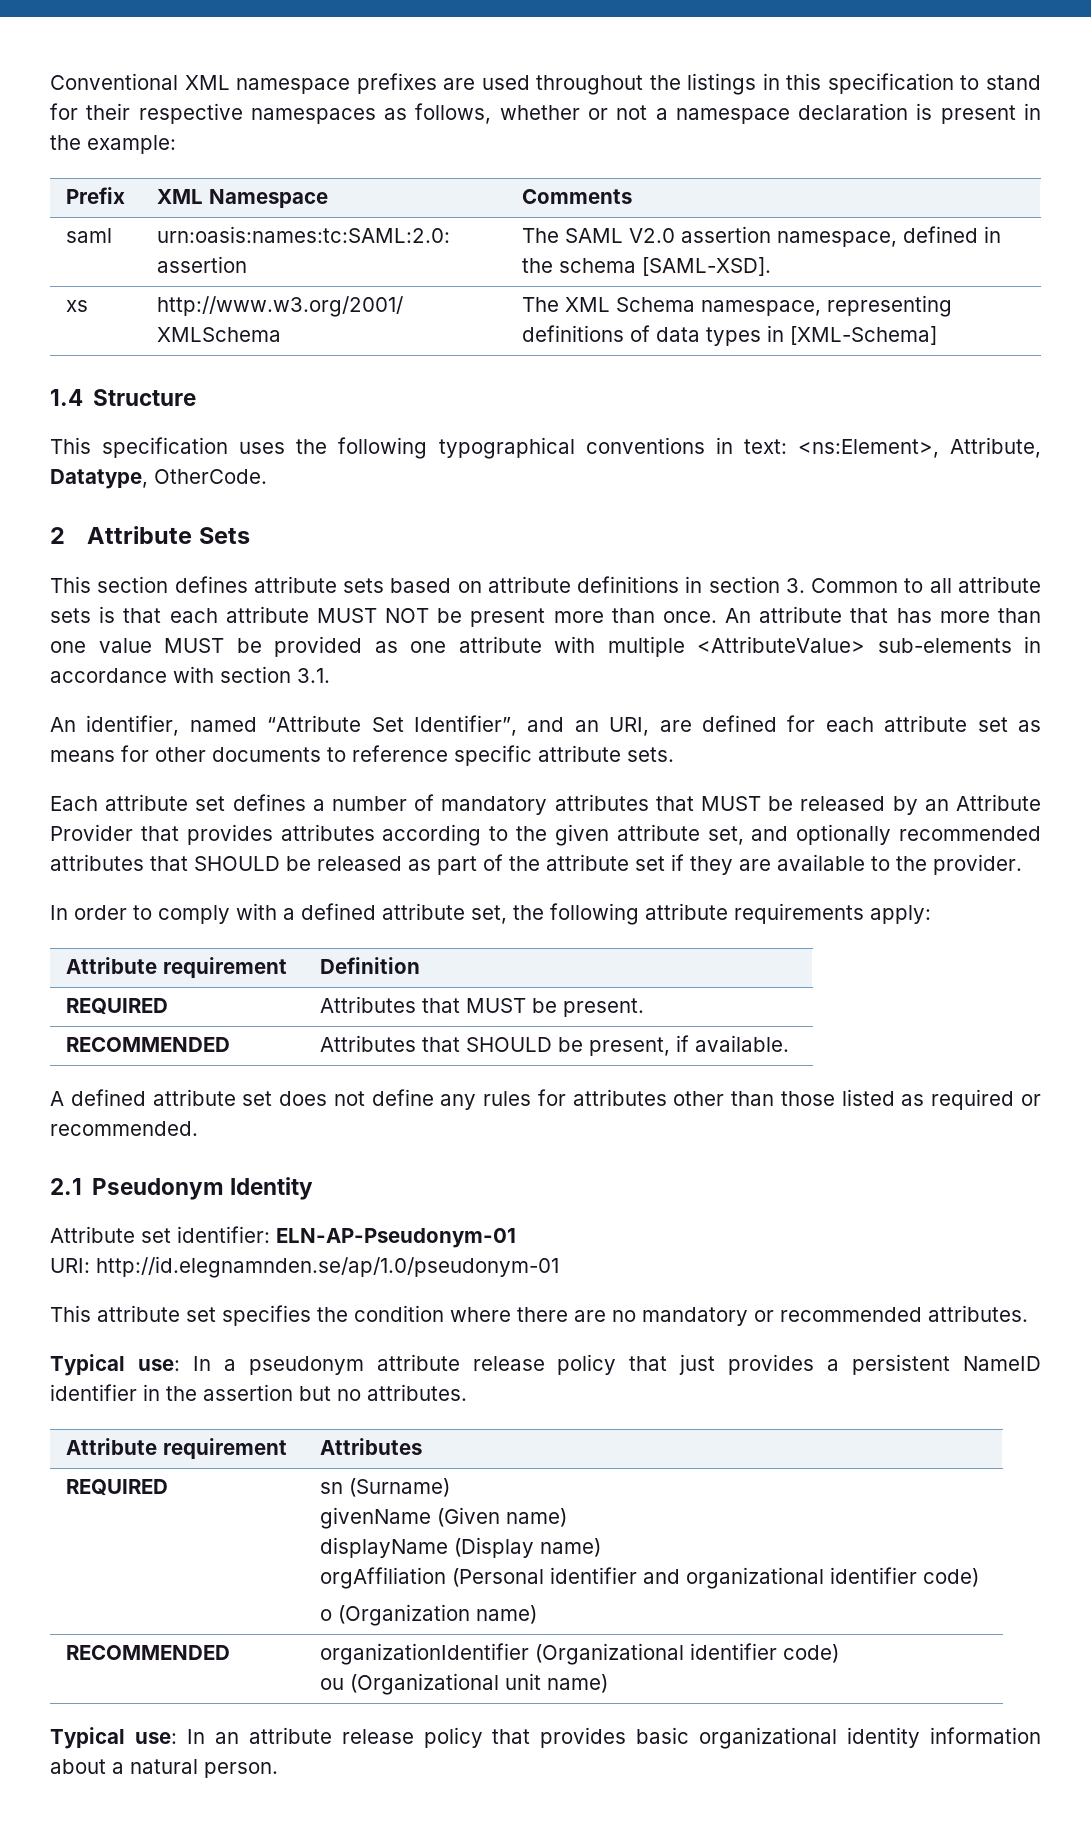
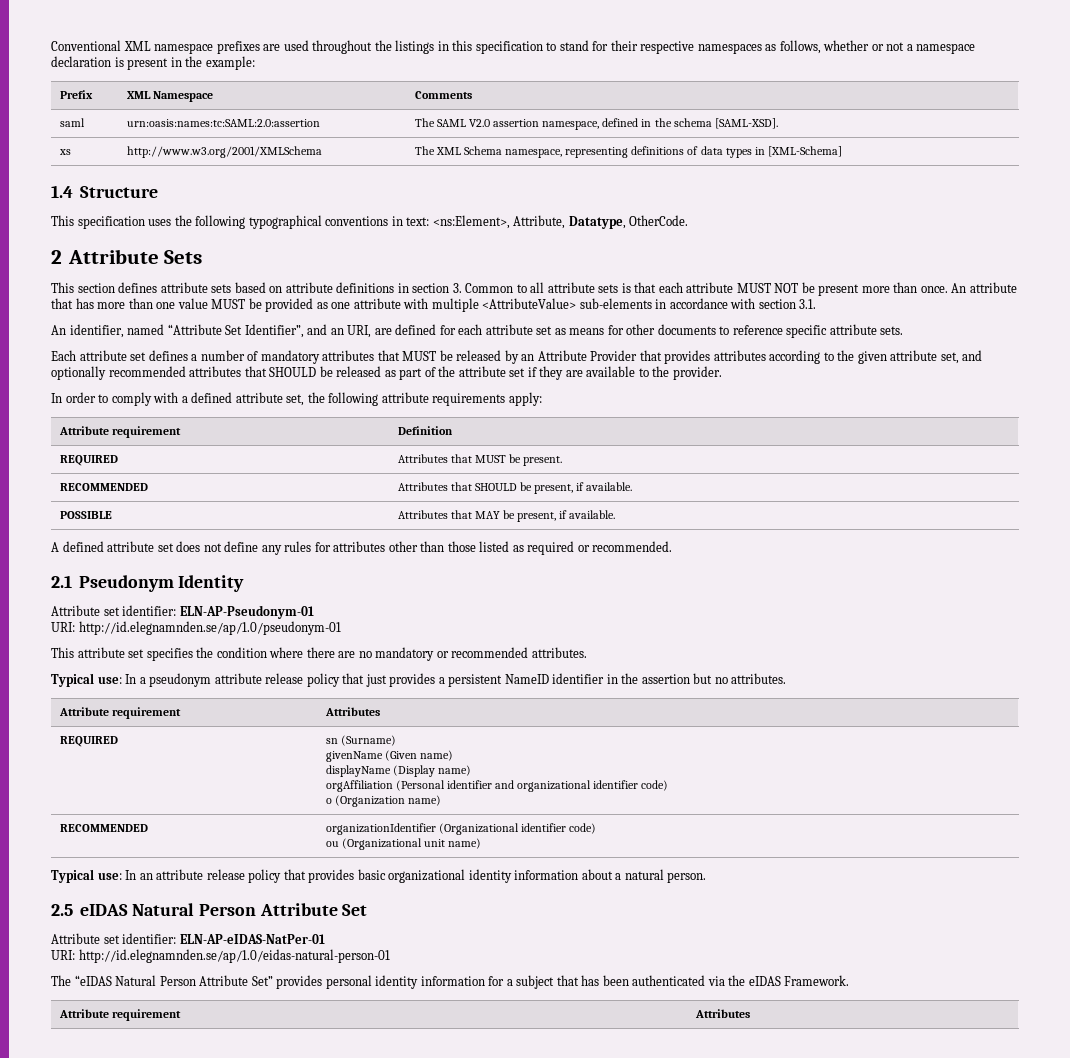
+ POSSIBLE | Attributes that MAY be present, if available.
+ 2.5 eIDAS Natural Person Attribute Set
+ Attribute set identifier: ELN-AP-eIDAS-NatPer-01
+ URI: http://id.elegnamnden.se/ap/1.0/eidas-natural-person-01
+ The “eIDAS Natural Person Attribute Set” provides personal identity information for a subject that has been authenticated via the eIDAS Framework.
+ Attribute requirement | Attributes

